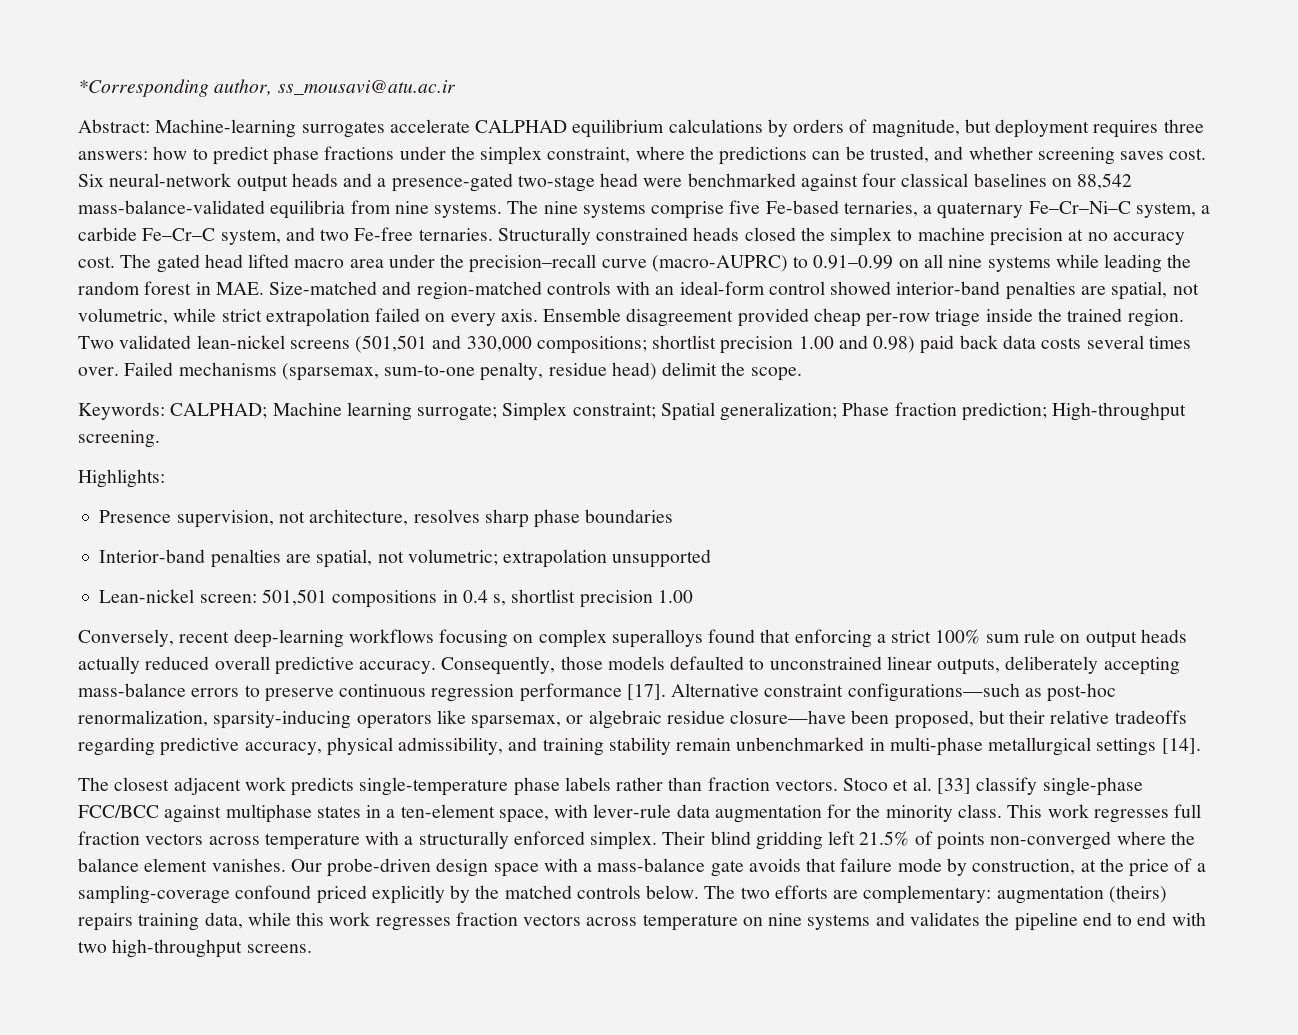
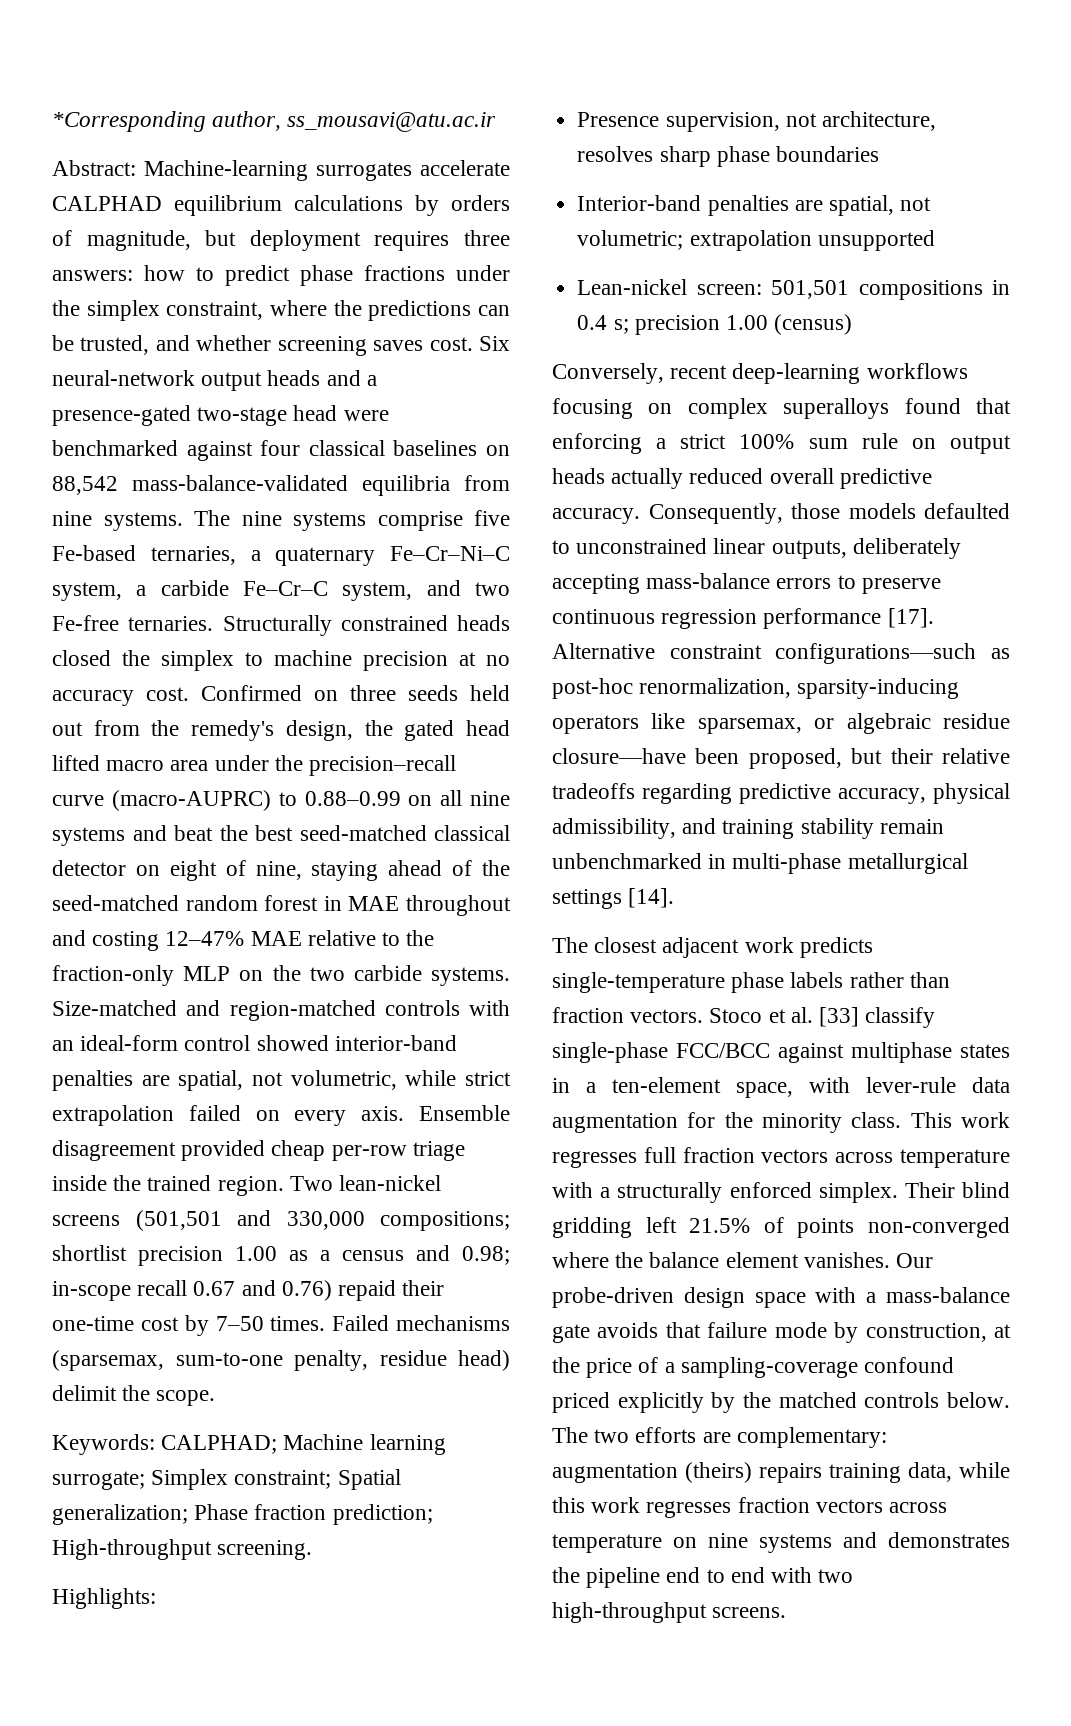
- The gated head lifted macro area under the precision–recall curve (macro-AUPRC) to 0.91–0.99 on all nine systems while leading the random forest in MAE. Size-matched and region-matched controls with an ideal-form control showed interior-band penalties are spatial, not volumetric, while strict extrapolation failed on every axis.
+ Confirmed on three seeds held out from the remedy's design, the gated head lifted macro area under the precision–recall curve (macro-AUPRC) to 0.88–0.99 on all nine systems and beat the best seed-matched classical detector on eight of nine, staying ahead of the seed-matched random forest in MAE throughout and costing 12–47% MAE relative to the fraction-only MLP on the two carbide systems. Size-matched and region-matched controls with an ideal-form control showed interior-band penalties are spatial, not volumetric, while strict extrapolation failed on every axis.
- Two validated lean-nickel screens (501,501 and 330,000 compositions; shortlist precision 1.00 and 0.98) paid back data costs several times over.
+ Two lean-nickel screens (501,501 and 330,000 compositions; shortlist precision 1.00 as a census and 0.98; in-scope recall 0.67 and 0.76) repaid their one-time cost by 7–50 times.
- Lean-nickel screen: 501,501 compositions in 0.4 s, shortlist precision 1.00
+ Lean-nickel screen: 501,501 compositions in 0.4 s; precision 1.00 (census)
- The two efforts are complementary: augmentation (theirs) repairs training data, while this work regresses fraction vectors across temperature on nine systems and validates the pipeline end to end with two high-throughput screens.
+ The two efforts are complementary: augmentation (theirs) repairs training data, while this work regresses fraction vectors across temperature on nine systems and demonstrates the pipeline end to end with two high-throughput screens.

